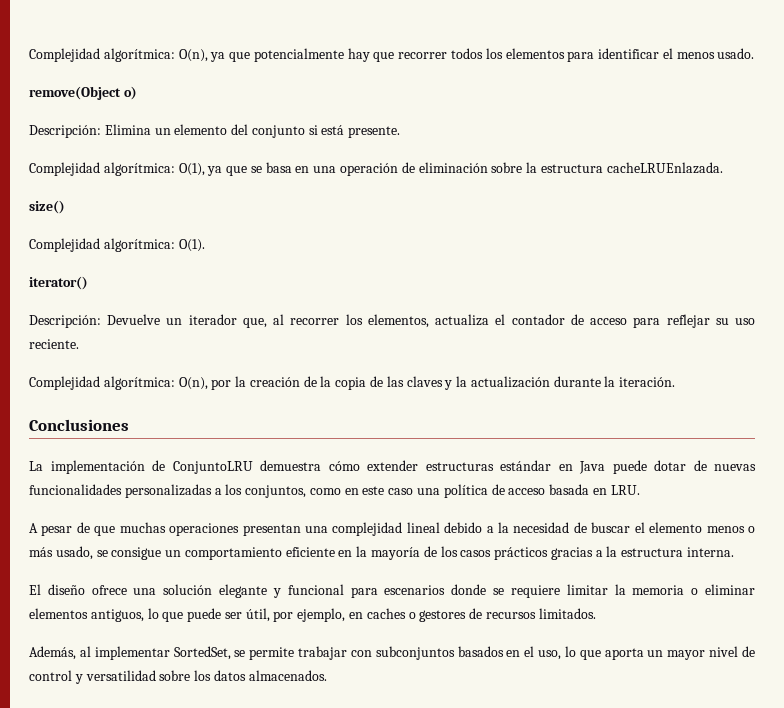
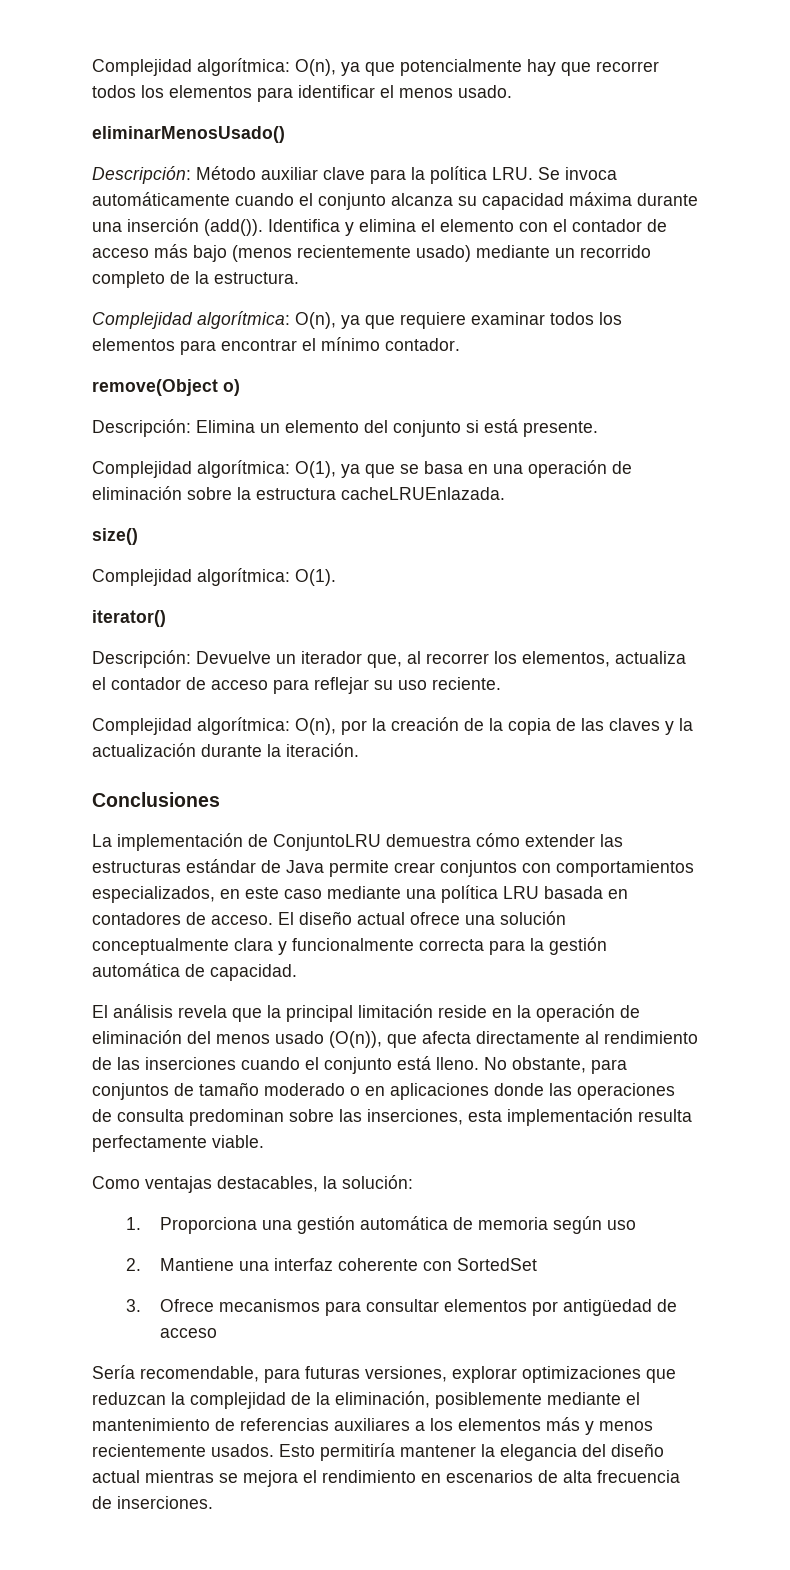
+ eliminarMenosUsado()
+ Descripción: Método auxiliar clave para la política LRU. Se invoca automáticamente cuando el conjunto alcanza su capacidad máxima durante una inserción (add()). Identifica y elimina el elemento con el contador de acceso más bajo (menos recientemente usado) mediante un recorrido completo de la estructura.
+ Complejidad algorítmica: O(n), ya que requiere examinar todos los elementos para encontrar el mínimo contador.
- La implementación de ConjuntoLRU demuestra cómo extender estructuras estándar en Java puede dotar de nuevas funcionalidades personalizadas a los conjuntos, como en este caso una política de acceso basada en LRU.
- A pesar de que muchas operaciones presentan una complejidad lineal debido a la necesidad de buscar el elemento menos o más usado, se consigue un comportamiento eficiente en la mayoría de los casos prácticos gracias a la estructura interna.
- El diseño ofrece una solución elegante y funcional para escenarios donde se requiere limitar la memoria o eliminar elementos antiguos, lo que puede ser útil, por ejemplo, en caches o gestores de recursos limitados.
- Además, al implementar SortedSet, se permite trabajar con subconjuntos basados en el uso, lo que aporta un mayor nivel de control y versatilidad sobre los datos almacenados.
+ La implementación de ConjuntoLRU demuestra cómo extender las estructuras estándar de Java permite crear conjuntos con comportamientos especializados, en este caso mediante una política LRU basada en contadores de acceso. El diseño actual ofrece una solución conceptualmente clara y funcionalmente correcta para la gestión automática de capacidad.
+ El análisis revela que la principal limitación reside en la operación de eliminación del menos usado (O(n)), que afecta directamente al rendimiento de las inserciones cuando el conjunto está lleno. No obstante, para conjuntos de tamaño moderado o en aplicaciones donde las operaciones de consulta predominan sobre las inserciones, esta implementación resulta perfectamente viable.
+ Como ventajas destacables, la solución:
+ 1. Proporciona una gestión automática de memoria según uso
+ 2. Mantiene una interfaz coherente con SortedSet
+ 3. Ofrece mecanismos para consultar elementos por antigüedad de acceso
+ Sería recomendable, para futuras versiones, explorar optimizaciones que reduzcan la complejidad de la eliminación, posiblemente mediante el mantenimiento de referencias auxiliares a los elementos más y menos recientemente usados. Esto permitiría mantener la elegancia del diseño actual mientras se mejora el rendimiento en escenarios de alta frecuencia de inserciones.

